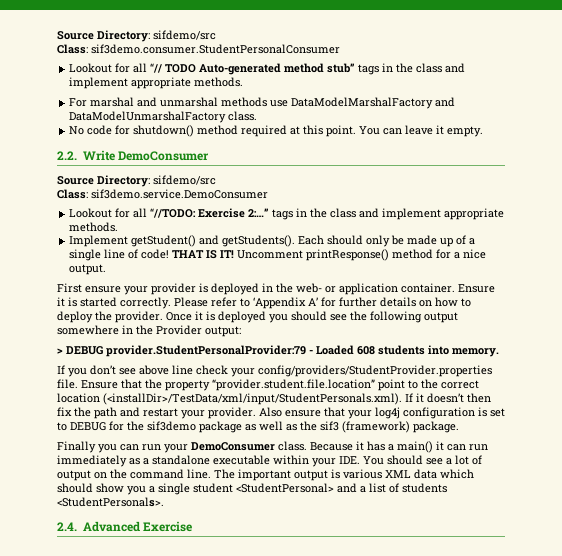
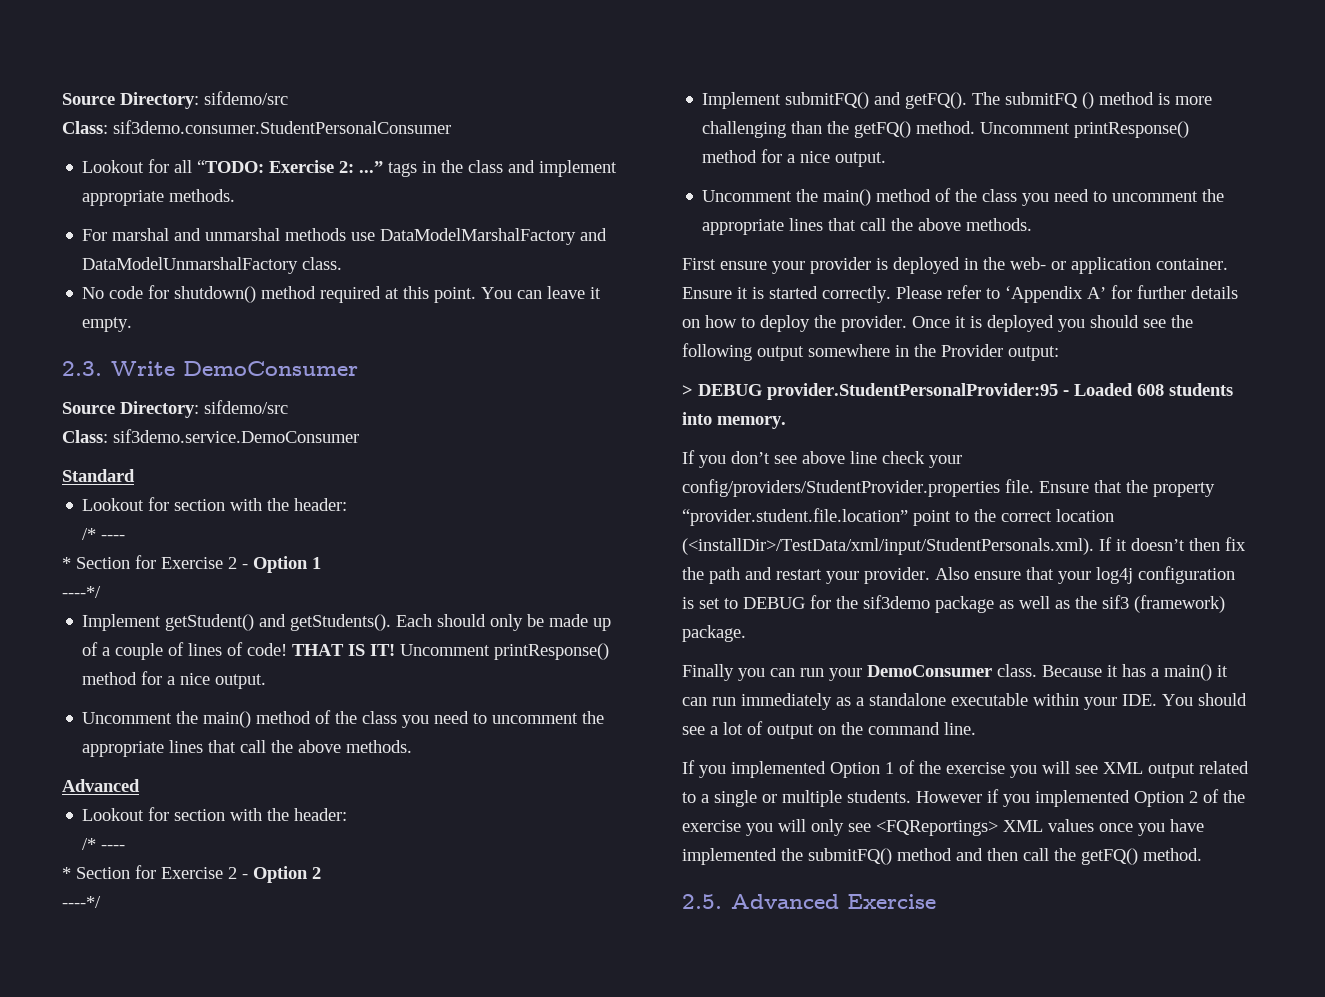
- Lookout for all “// TODO Auto-generated method stub” tags in the class and implement appropriate methods.
+ Lookout for all “TODO: Exercise 2: ...” tags in the class and implement appropriate methods.
- 2.2. Write DemoConsumer
+ 2.3. Write DemoConsumer
- Lookout for all “//TODO: Exercise 2:…” tags in the class and implement appropriate methods.
+ Standard
+ Lookout for section with the header:
+ /* ----
+ * Section for Exercise 2 - Option 1
+ ----*/
- Each should only be made up of a single line of code!
+ Each should only be made up of a couple of lines of code!
  THAT IS IT! Uncomment printResponse() method for a nice output.
+ Uncomment the main() method of the class you need to uncomment the appropriate lines that call the above methods.
+ Advanced
+ Lookout for section with the header:
+ /* ----
+ * Section for Exercise 2 - Option 2
+ ----*/
+ Implement submitFQ() and getFQ(). The submitFQ () method is more challenging than the getFQ() method. Uncomment printResponse() method for a nice output.
+ Uncomment the main() method of the class you need to uncomment the appropriate lines that call the above methods.
- > DEBUG provider.StudentPersonalProvider:79 - Loaded 608 students into memory.
+ > DEBUG provider.StudentPersonalProvider:95 - Loaded 608 students into memory.
- Because it has a main() it can run immediately as a standalone executable within your IDE. You should see a lot of output on the command line. The important output is various XML data which should show you a single student <StudentPersonal> and a list of students <StudentPersonals>.
- 2.4. Advanced Exercise
+ Because it has a main() it can run immediately as a standalone executable within your IDE. You should see a lot of output on the command line.
+ If you implemented Option 1 of the exercise you will see XML output related to a single or multiple students. However if you implemented Option 2 of the exercise you will only see <FQReportings> XML values once you have implemented the submitFQ() method and then call the getFQ() method.
+ 2.5. Advanced Exercise

